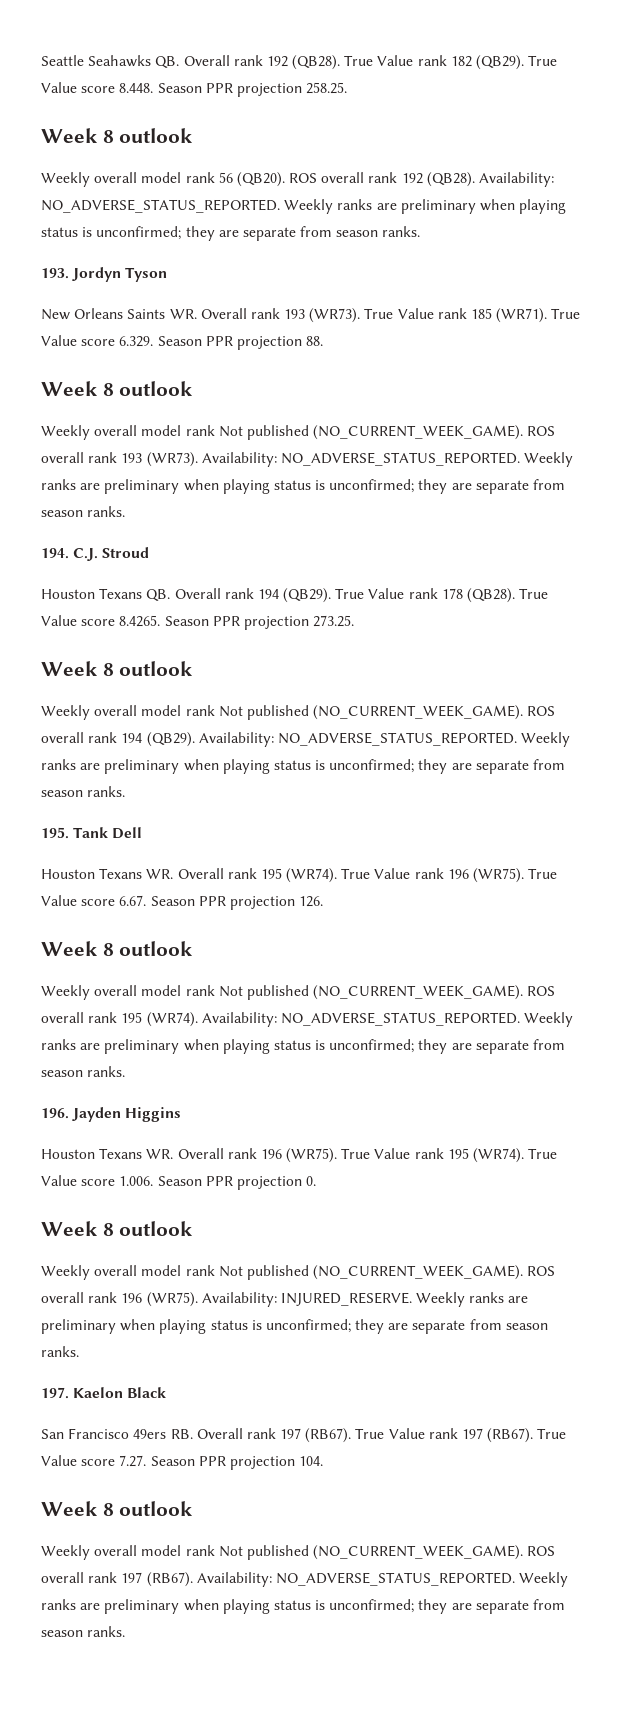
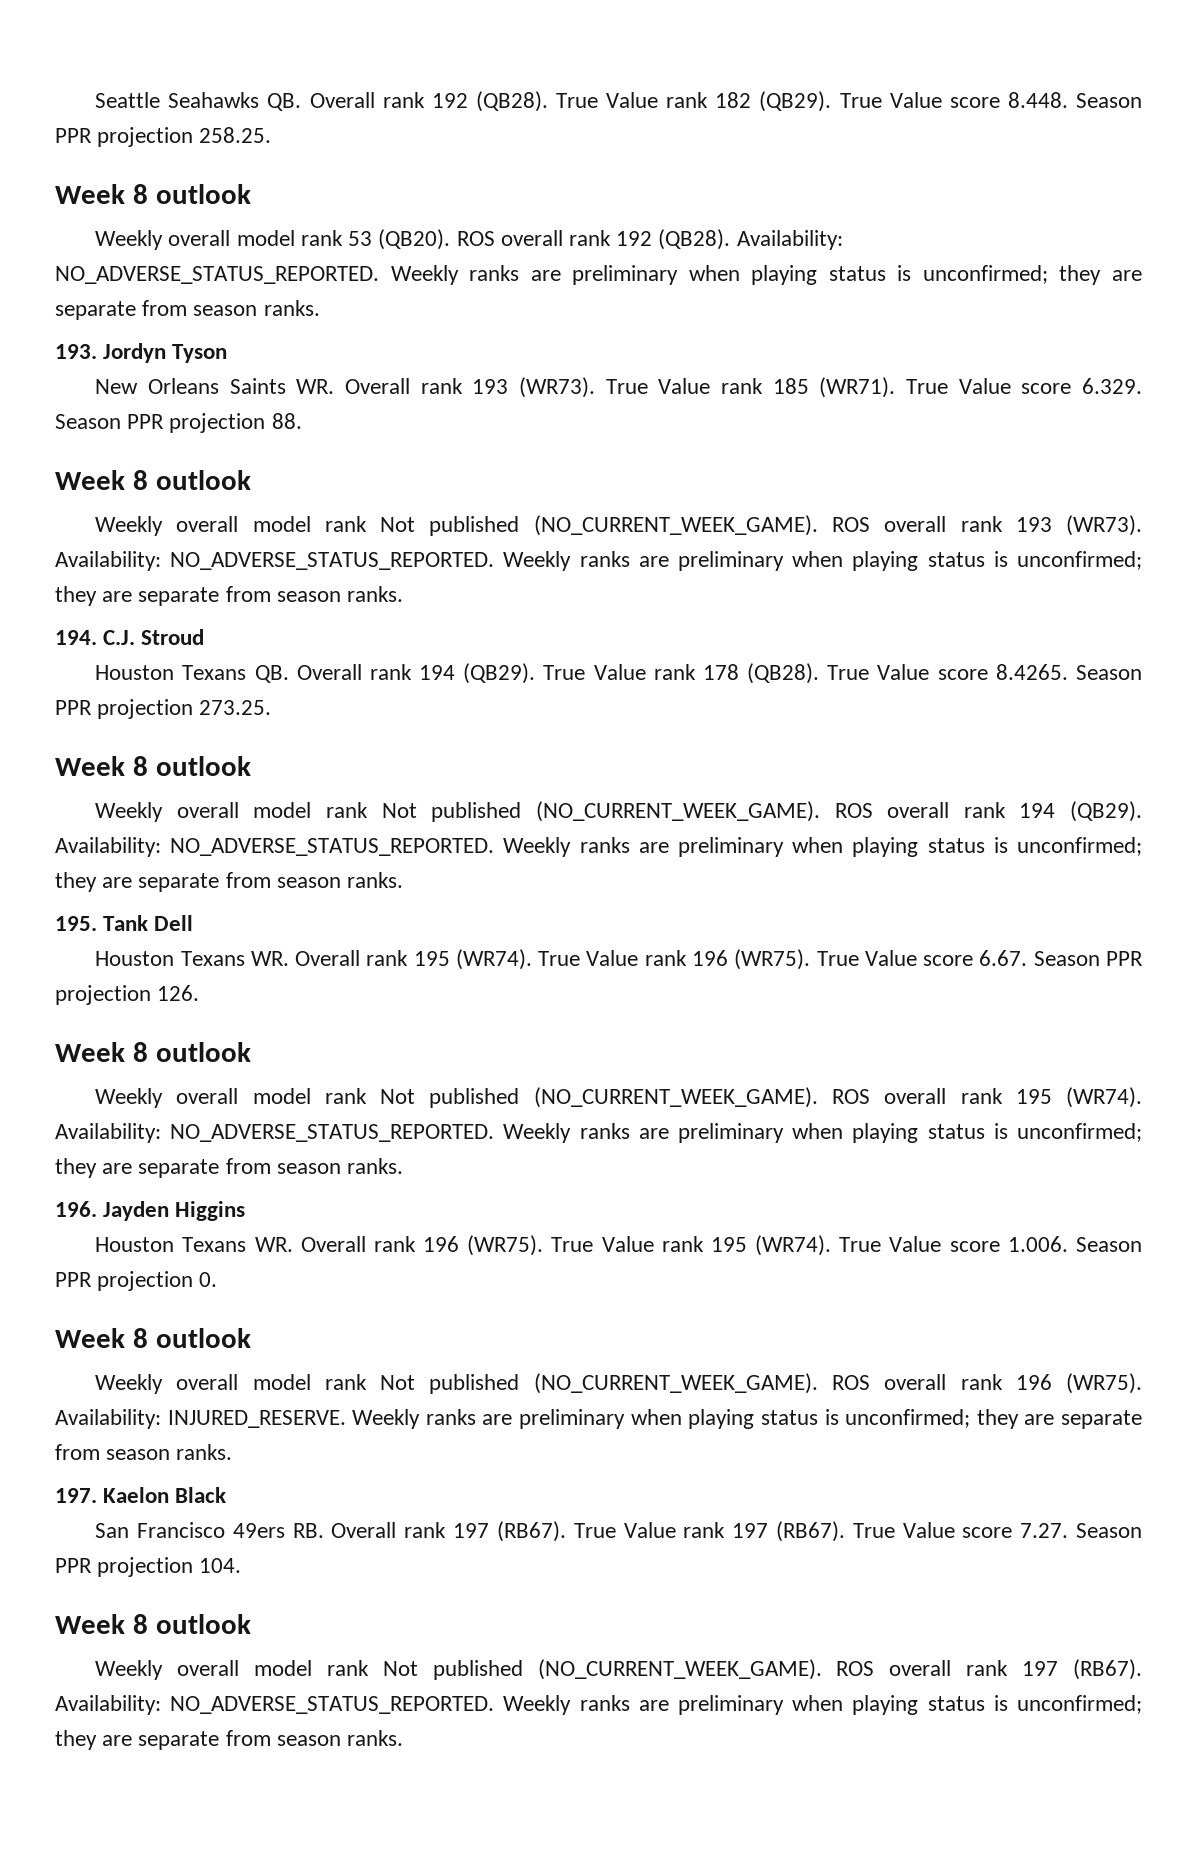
- Weekly overall model rank 56 (QB20).
+ Weekly overall model rank 53 (QB20).

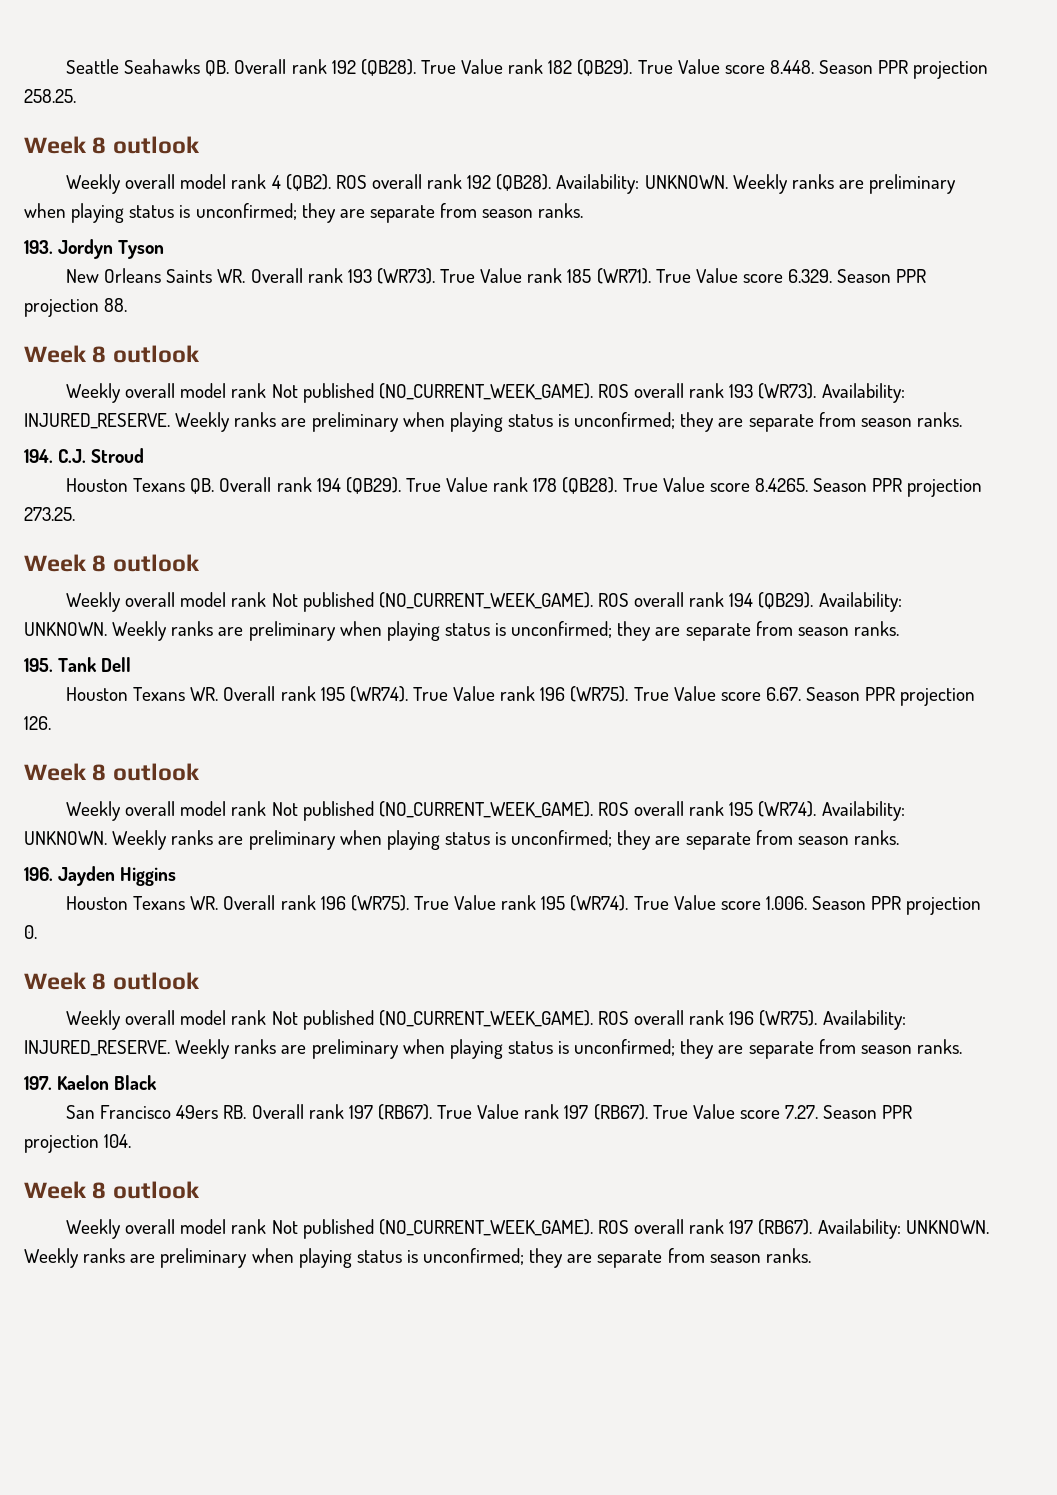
- Weekly overall model rank 53 (QB20).
+ Weekly overall model rank 4 (QB2).
- ROS overall rank 192 (QB28). Availability: NO_ADVERSE_STATUS_REPORTED.
+ ROS overall rank 192 (QB28). Availability: UNKNOWN.
- ROS overall rank 193 (WR73). Availability: NO_ADVERSE_STATUS_REPORTED.
+ ROS overall rank 193 (WR73). Availability: INJURED_RESERVE.
- ROS overall rank 194 (QB29). Availability: NO_ADVERSE_STATUS_REPORTED.
+ ROS overall rank 194 (QB29). Availability: UNKNOWN.
- ROS overall rank 195 (WR74). Availability: NO_ADVERSE_STATUS_REPORTED.
+ ROS overall rank 195 (WR74). Availability: UNKNOWN.
- ROS overall rank 197 (RB67). Availability: NO_ADVERSE_STATUS_REPORTED.
+ ROS overall rank 197 (RB67). Availability: UNKNOWN.

